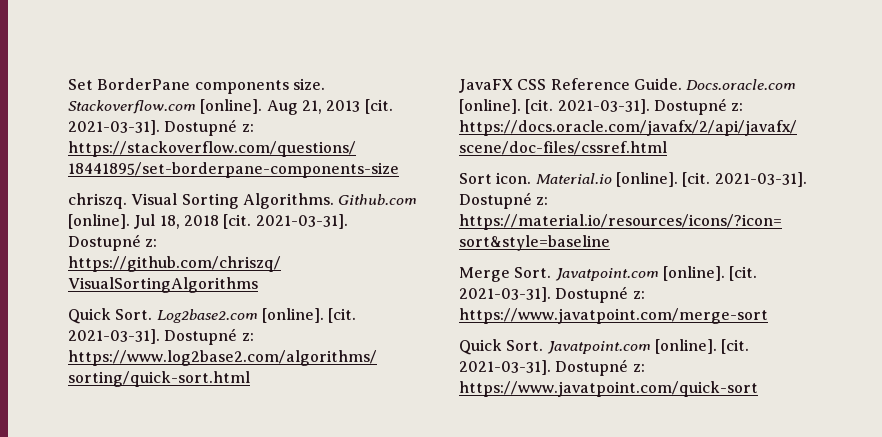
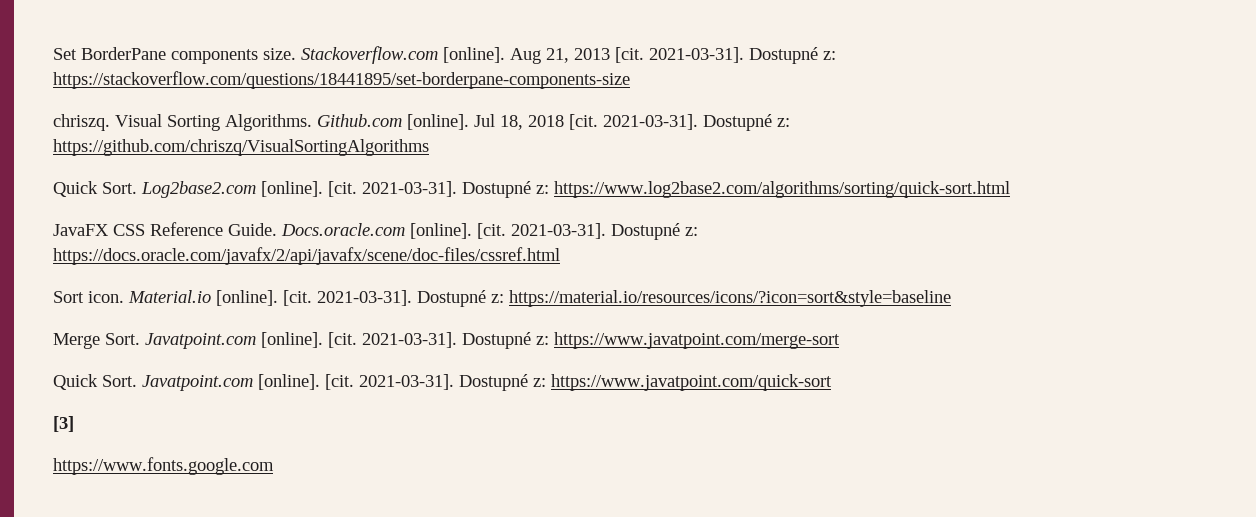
+ [3]
+ https://www.fonts.google.com

